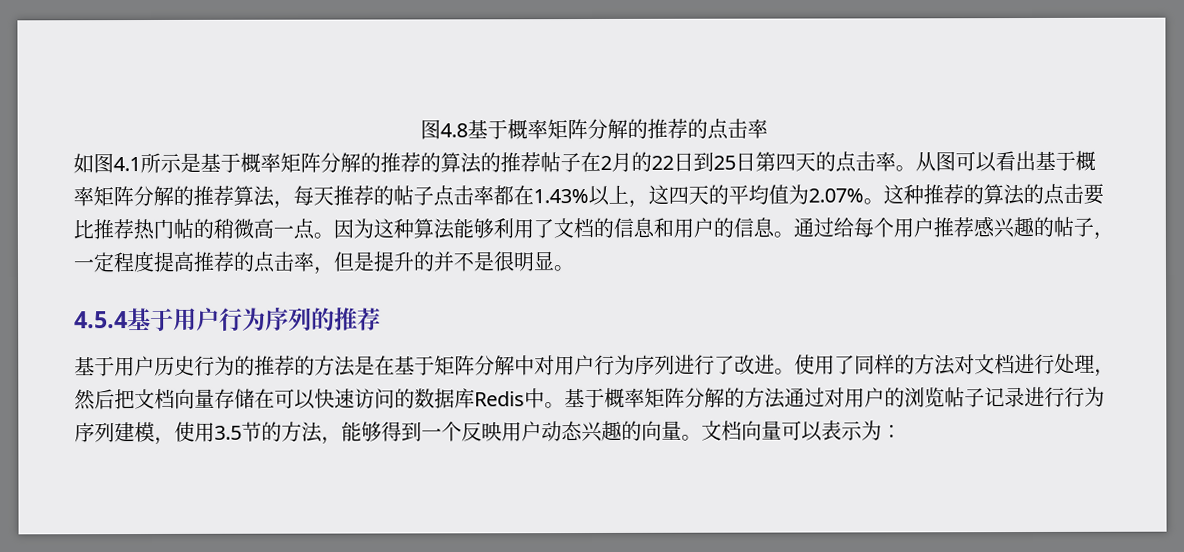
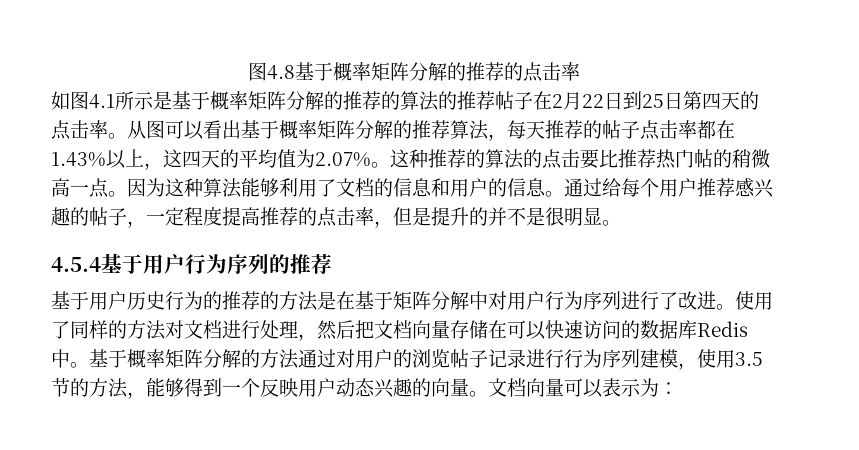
- 如图4.1所示是基于概率矩阵分解的推荐的算法的推荐帖子在2月的22日到25日第四天的点击率。
+ 如图4.1所示是基于概率矩阵分解的推荐的算法的推荐帖子在2月22日到25日第四天的点击率。

